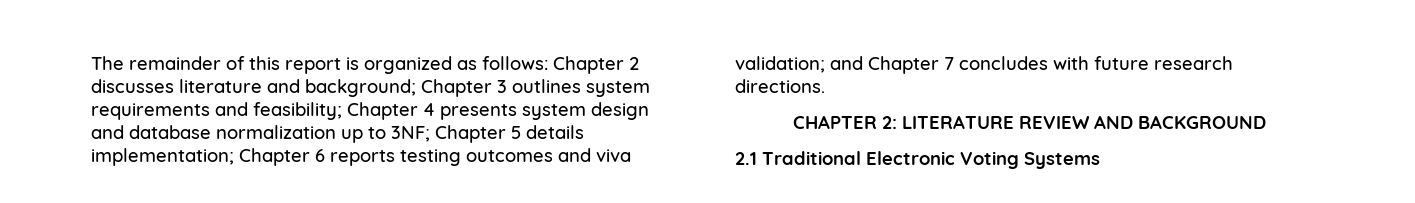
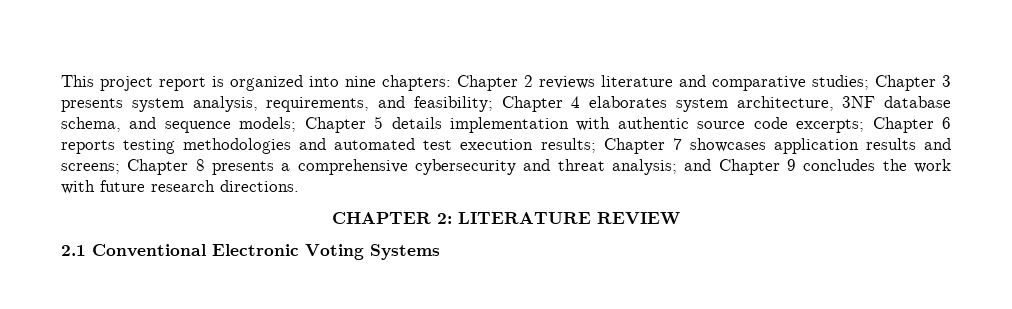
- The remainder of this report is organized as follows: Chapter 2 discusses literature and background; Chapter 3 outlines system requirements and feasibility; Chapter 4 presents system design and database normalization up to 3NF; Chapter 5 details implementation; Chapter 6 reports testing outcomes and viva validation; and Chapter 7 concludes with future research directions.
+ This project report is organized into nine chapters: Chapter 2 reviews literature and comparative studies; Chapter 3 presents system analysis, requirements, and feasibility; Chapter 4 elaborates system architecture, 3NF database schema, and sequence models; Chapter 5 details implementation with authentic source code excerpts; Chapter 6 reports testing methodologies and automated test execution results; Chapter 7 showcases application results and screens; Chapter 8 presents a comprehensive cybersecurity and threat analysis; and Chapter 9 concludes the work with future research directions.
- CHAPTER 2: LITERATURE REVIEW AND BACKGROUND
+ CHAPTER 2: LITERATURE REVIEW
- 2.1 Traditional Electronic Voting Systems
+ 2.1 Conventional Electronic Voting Systems

